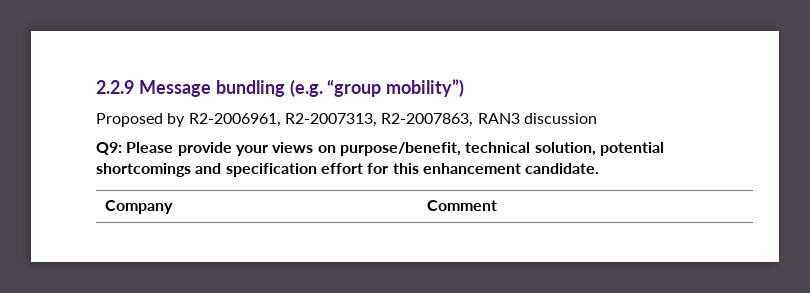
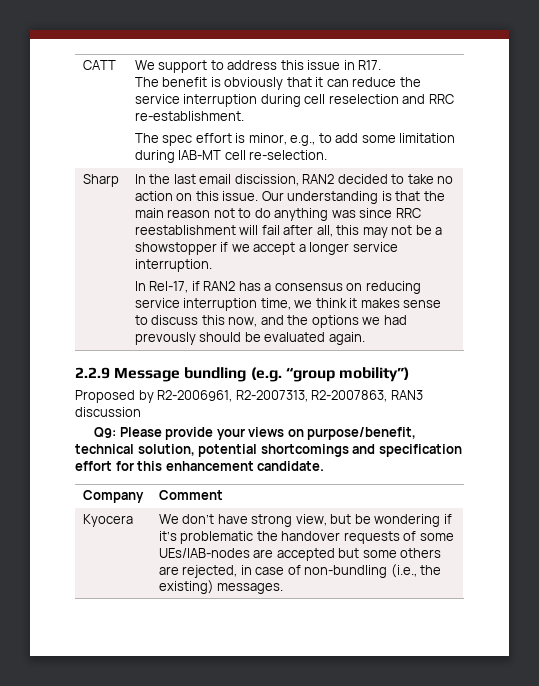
+ CATT | We support to address this issue in R17.
+ The benefit is obviously that it can reduce the service interruption during cell reselection and RRC re-establishment.
+ The spec effort is minor, e.g., to add some limitation during IAB-MT cell re-selection.
+ Sharp | In the last email discission, RAN2 decided to take no action on this issue. Our understanding is that the main reason not to do anything was since RRC reestablishment will fail after all, this may not be a showstopper if we accept a longer service interruption.
+ In Rel-17, if RAN2 has a consensus on reducing service interruption time, we think it makes sense to discuss this now, and the options we had prevously should be evaluated again.
+ Kyocera | We don’t have strong view, but be wondering if it’s problematic the handover requests of some UEs/IAB-nodes are accepted but some others are rejected, in case of non-bundling (i.e., the existing) messages.

